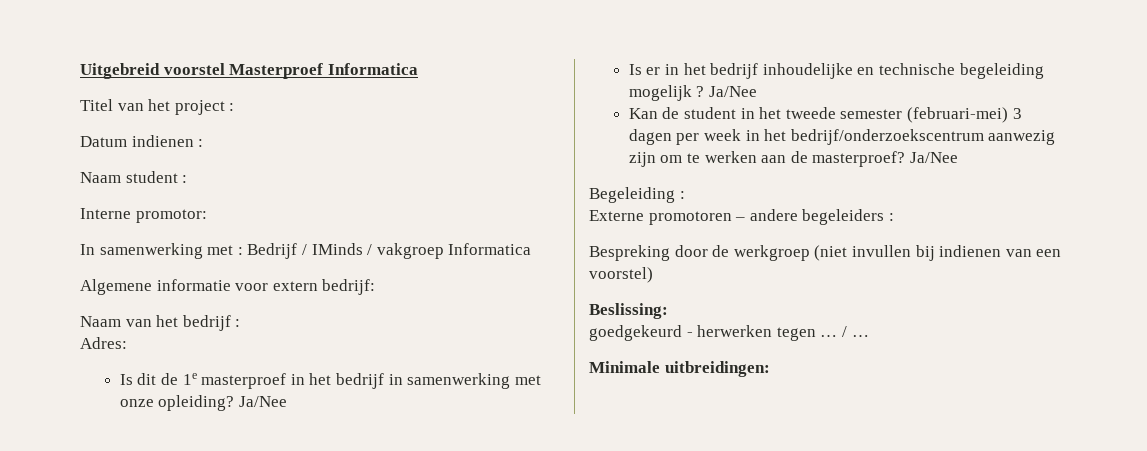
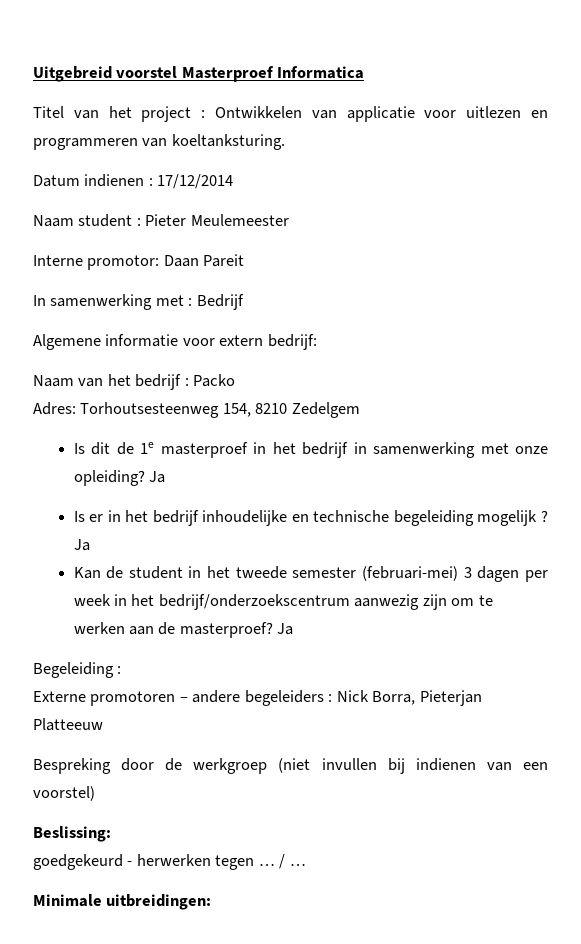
- Titel van het project :
+ Titel van het project : Ontwikkelen van applicatie voor uitlezen en programmeren van koeltanksturing.
- Datum indienen :
+ Datum indienen : 17/12/2014
- Naam student :
+ Naam student : Pieter Meulemeester
- Interne promotor:
+ Interne promotor: Daan Pareit
- In samenwerking met : Bedrijf / IMinds / vakgroep Informatica
+ In samenwerking met : Bedrijf
- Naam van het bedrijf :
+ Naam van het bedrijf : Packo
- Adres:
+ Adres: Torhoutsesteenweg 154, 8210 Zedelgem
- Is dit de 1e masterproef in het bedrijf in samenwerking met onze opleiding? Ja/Nee
+ Is dit de 1e masterproef in het bedrijf in samenwerking met onze opleiding? Ja
- Is er in het bedrijf inhoudelijke en technische begeleiding mogelijk ? Ja/Nee
+ Is er in het bedrijf inhoudelijke en technische begeleiding mogelijk ? Ja
- Kan de student in het tweede semester (februari-mei) 3 dagen per week in het bedrijf/onderzoekscentrum aanwezig zijn om te werken aan de masterproef? Ja/Nee
+ Kan de student in het tweede semester (februari-mei) 3 dagen per week in het bedrijf/onderzoekscentrum aanwezig zijn om te werken aan de masterproef? Ja
- Externe promotoren – andere begeleiders :
+ Externe promotoren – andere begeleiders : Nick Borra, Pieterjan Platteeuw

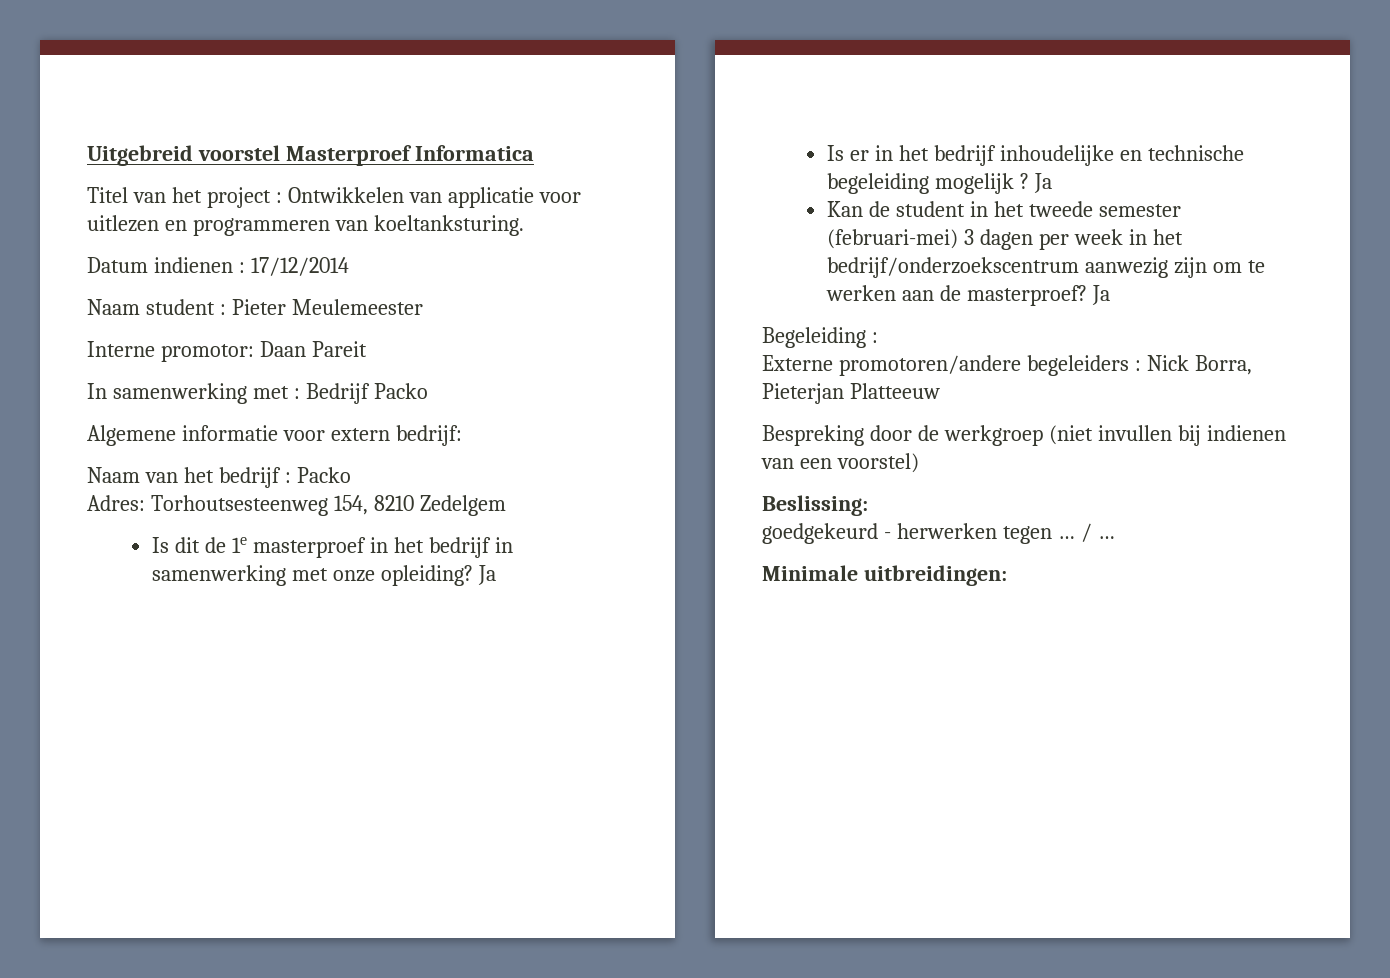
- In samenwerking met : Bedrijf
+ In samenwerking met : Bedrijf Packo
- Externe promotoren – andere begeleiders : Nick Borra, Pieterjan Platteeuw
+ Externe promotoren/andere begeleiders : Nick Borra, Pieterjan Platteeuw

